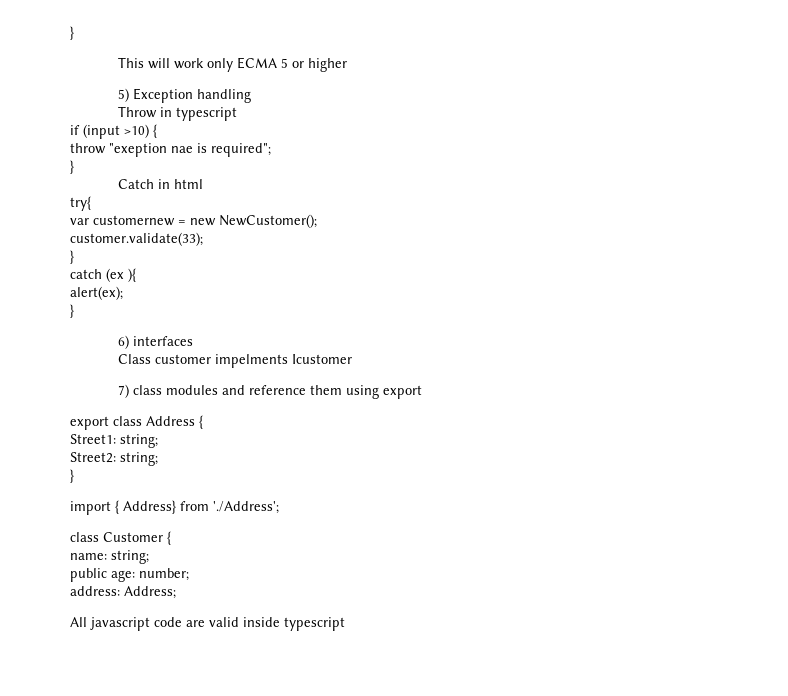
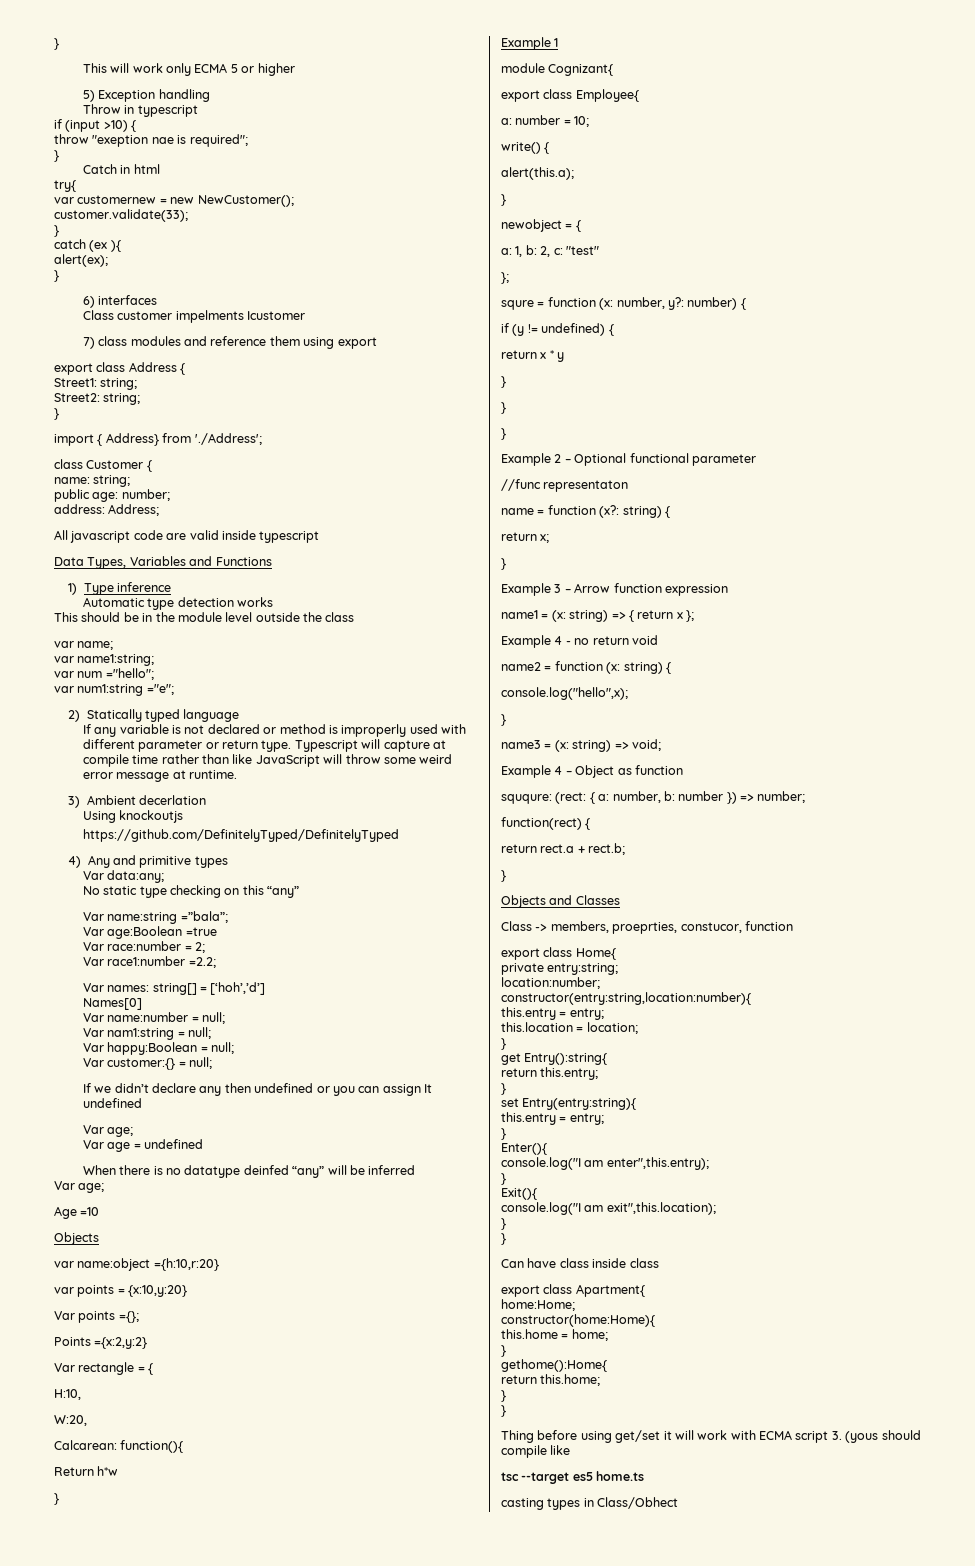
+ Data Types, Variables and Functions
+ 1) Type inference
+ Automatic type detection works
+ This should be in the module level outside the class
+ var name;
+ var name1:string;
+ var num ="hello";
+ var num1:string ="e";
+ 2) Statically typed language
+ If any variable is not declared or method is improperly used with different parameter or return type. Typescript will capture at compile time rather than like JavaScript will throw some weird error message at runtime.
+ 3) Ambient decerlation
+ Using knockoutjs
+ https://github.com/DefinitelyTyped/DefinitelyTyped
+ 4) Any and primitive types
+ Var data:any;
+ No static type checking on this “any”
+ Var name:string =”bala”;
+ Var age:Boolean =true
+ Var race:number = 2;
+ Var race1:number =2.2;
+ Var names: string[] = [‘hoh’,’d’]
+ Names[0]
+ Var name:number = null;
+ Var nam1:string = null;
+ Var happy:Boolean = null;
+ Var customer:{} = null;
+ If we didn’t declare any then undefined or you can assign It undefined
+ Var age;
+ Var age = undefined
+ When there is no datatype deinfed “any” will be inferred
+ Var age;
+ Age =10
+ Objects
+ var name:object ={h:10,r:20}
+ var points = {x:10,y:20}
+ Var points ={};
+ Points ={x:2,y:2}
+ Var rectangle = {
+ H:10,
+ W:20,
+ Calcarean: function(){
+ Return h*w
+ }
+ Example 1
+ module Cognizant{
+ export class Employee{
+ a: number = 10;
+ write() {
+ alert(this.a);
+ }
+ newobject = {
+ a: 1, b: 2, c: "test"
+ };
+ squre = function (x: number, y?: number) {
+ if (y != undefined) {
+ return x * y
+ }
+ }
+ }
+ Example 2 – Optional functional parameter
+ //func representaton
+ name = function (x?: string) {
+ return x;
+ }
+ Example 3 – Arrow function expression
+ name1 = (x: string) => { return x };
+ Example 4 - no return void
+ name2 = function (x: string) {
+ console.log("hello",x);
+ }
+ name3 = (x: string) => void;
+ Example 4 – Object as function
+ sququre: (rect: { a: number, b: number }) => number;
+ function(rect) {
+ return rect.a + rect.b;
+ }
+ Objects and Classes
+ Class -> members, proeprties, constucor, function
+ export class Home{
+ private entry:string;
+ location:number;
+ constructor(entry:string,location:number){
+ this.entry = entry;
+ this.location = location;
+ }
+ get Entry():string{
+ return this.entry;
+ }
+ set Entry(entry:string){
+ this.entry = entry;
+ }
+ Enter(){
+ console.log("I am enter",this.entry);
+ }
+ Exit(){
+ console.log("I am exit",this.location);
+ }
+ }
+ Can have class inside class
+ export class Apartment{
+ home:Home;
+ constructor(home:Home){
+ this.home = home;
+ }
+ gethome():Home{
+ return this.home;
+ }
+ }
+ Thing before using get/set it will work with ECMA script 3. (yous should compile like
+ tsc --target es5 home.ts
+ casting types in Class/Obhect

